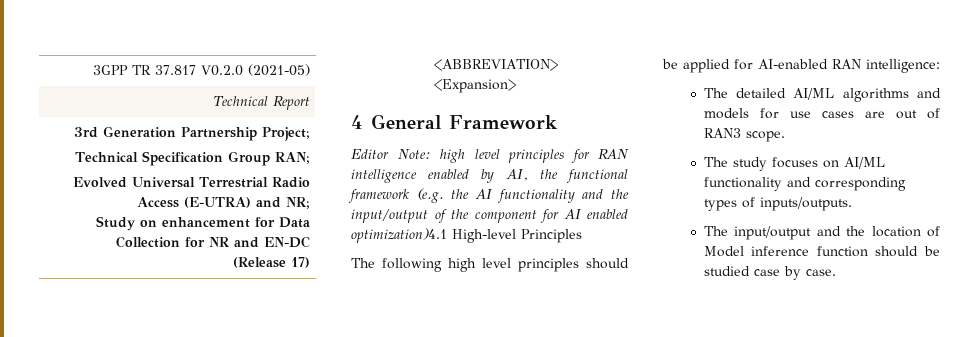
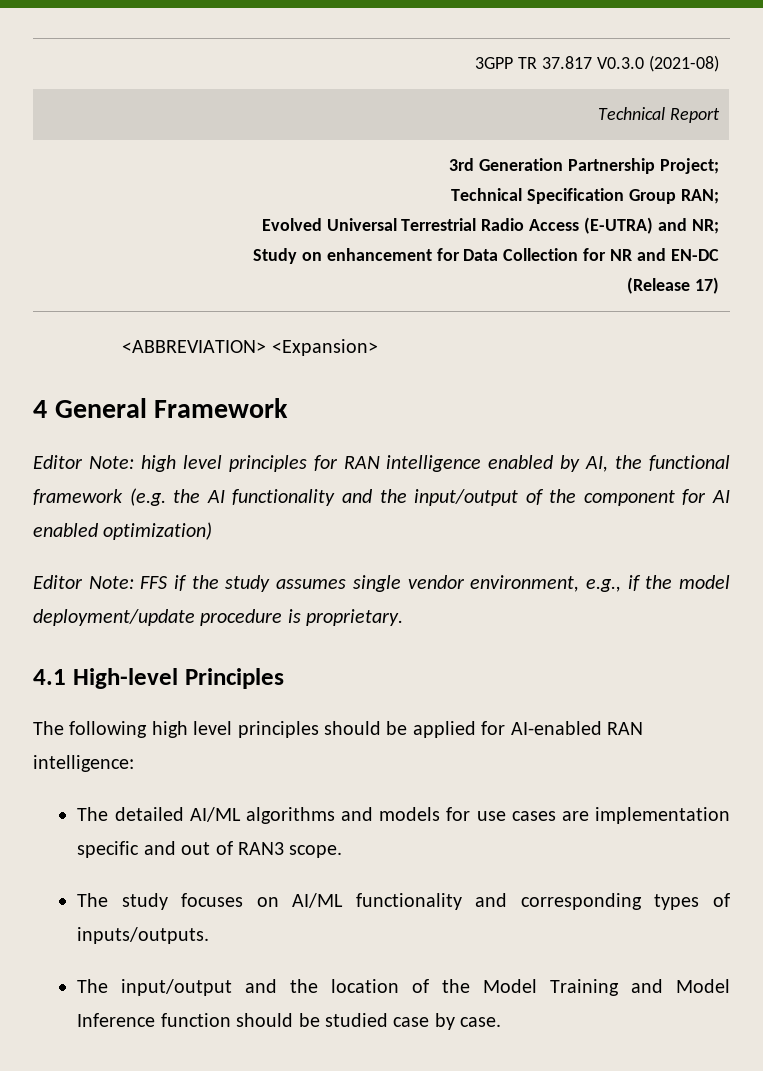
- 3GPP TR 37.817 V0.2.0 (2021-05)
+ 3GPP TR 37.817 V0.3.0 (2021-08)
- Editor Note: high level principles for RAN intelligence enabled by AI, the functional framework (e.g. the AI functionality and the input/output of the component for AI enabled optimization)4.1 High-level Principles
+ Editor Note: high level principles for RAN intelligence enabled by AI, the functional framework (e.g. the AI functionality and the input/output of the component for AI enabled optimization)
+ Editor Note: FFS if the study assumes single vendor environment, e.g., if the model deployment/update procedure is proprietary.
+ 4.1 High-level Principles
- The detailed AI/ML algorithms and models for use cases are out of RAN3 scope.
+ The detailed AI/ML algorithms and models for use cases are implementation specific and out of RAN3 scope.
- The input/output and the location of Model inference function should be studied case by case.
+ The input/output and the location of the Model Training and Model Inference function should be studied case by case.

